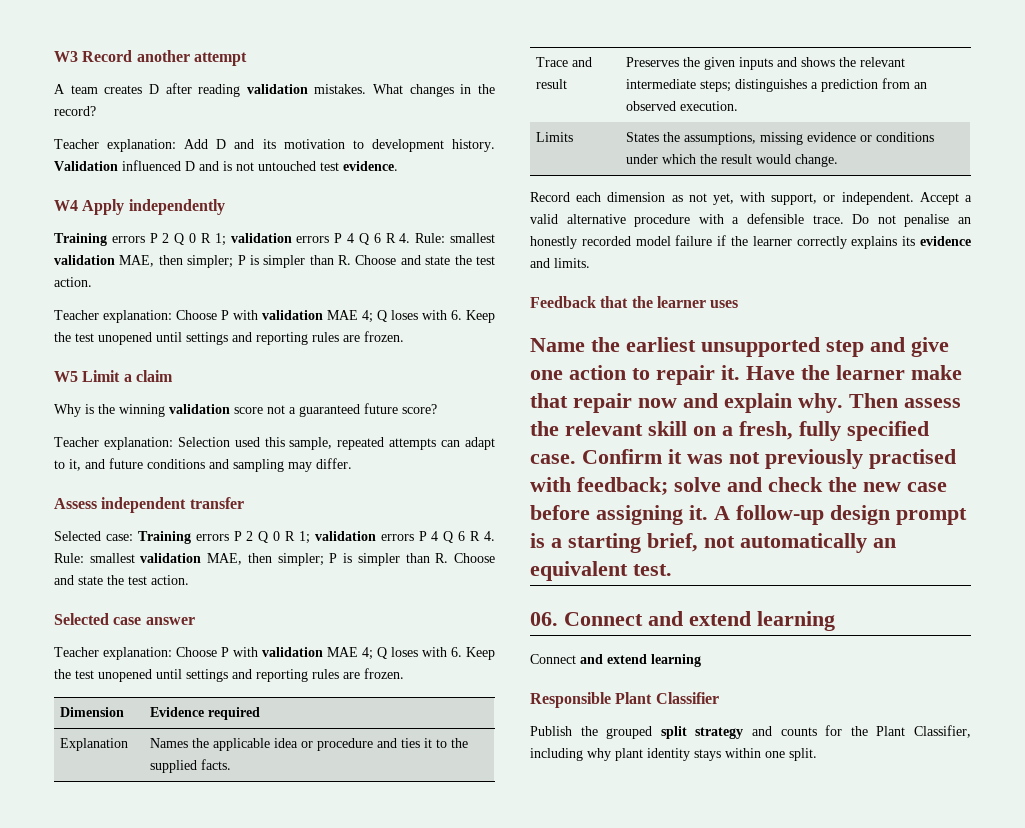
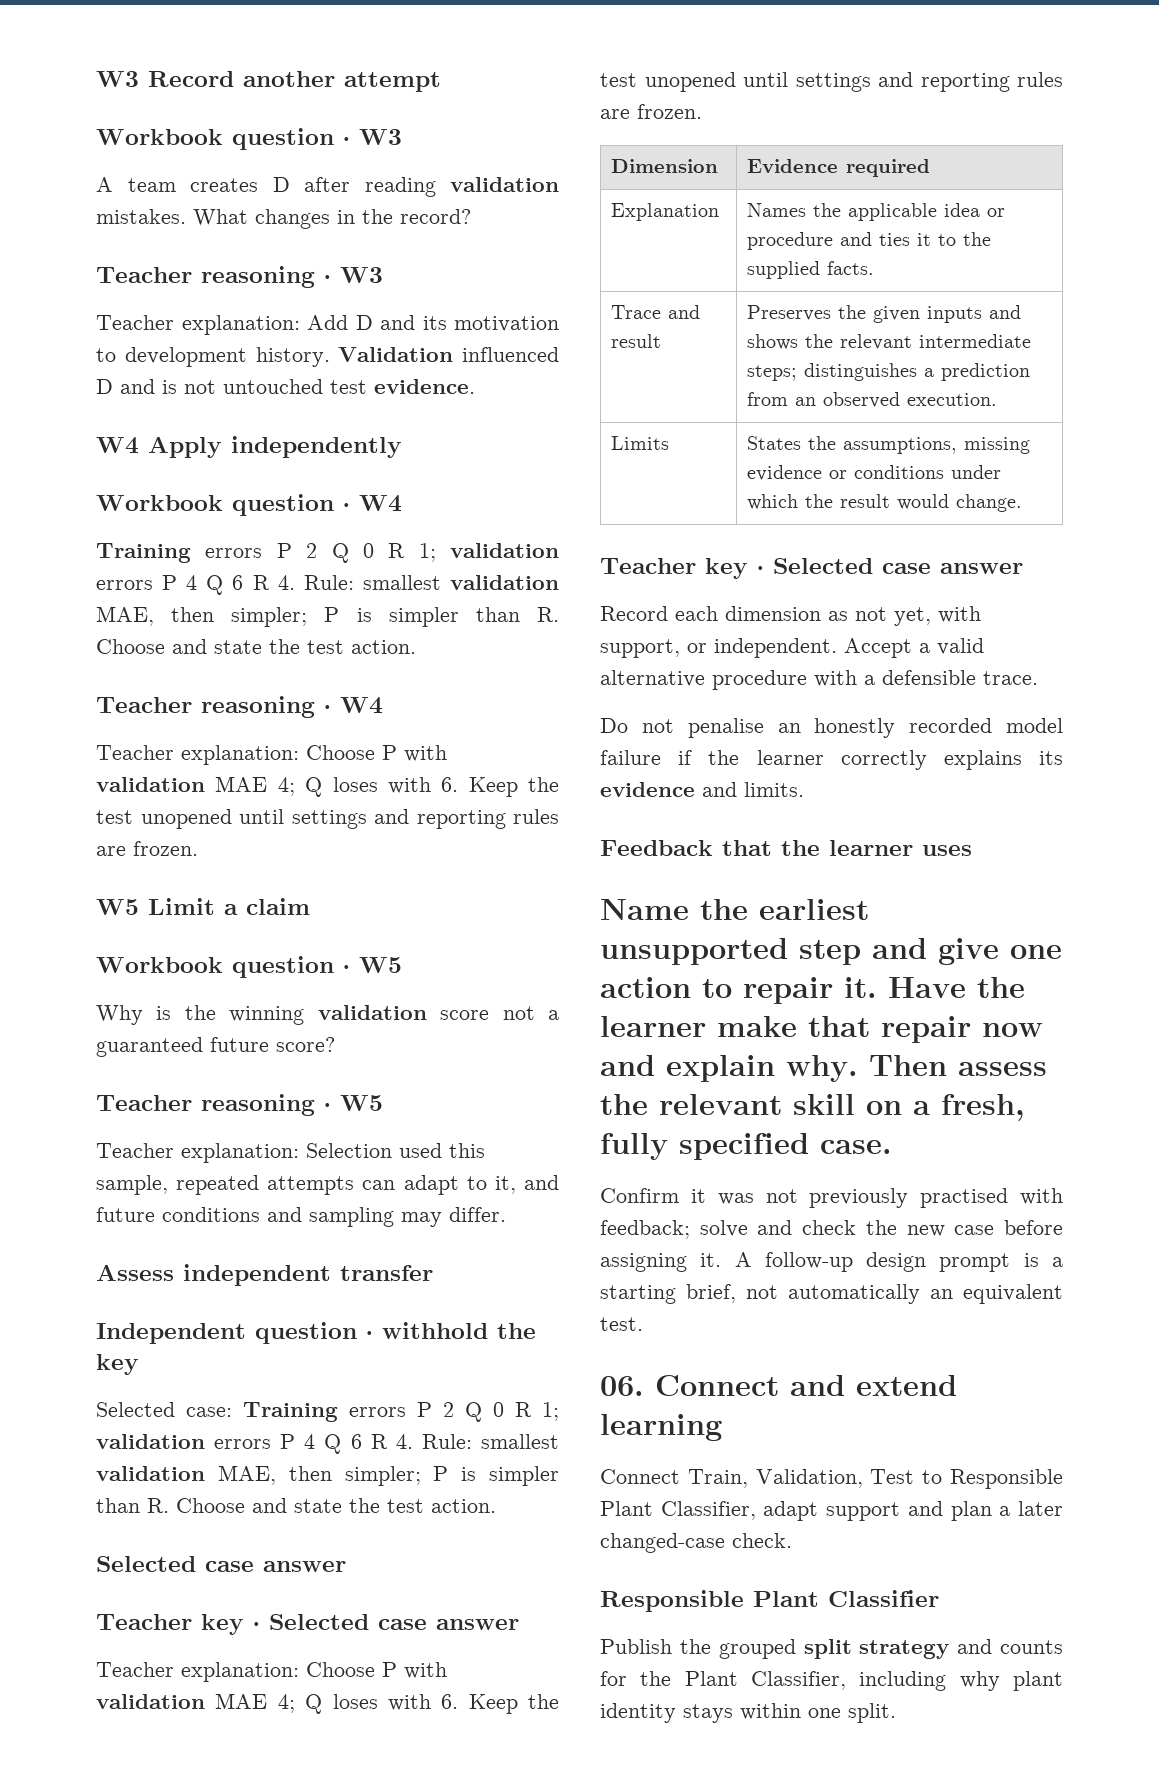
+ Workbook question · W3
+ Teacher reasoning · W3
+ Workbook question · W4
+ Teacher reasoning · W4
+ Workbook question · W5
+ Teacher reasoning · W5
+ Independent question · withhold the key
  Selected case: Training errors P 2 Q 0 R 1; validation errors P 4 Q 6 R 4. Rule: smallest validation MAE, then simpler; P is simpler than R. Choose and state the test action.
  Selected case answer
+ Teacher key · Selected case answer
  Limits | States the assumptions, missing evidence or conditions under which the result would change.
+ Teacher key · Selected case answer
- Accept a valid alternative procedure with a defensible trace. Do not penalise an honestly recorded model failure if the learner correctly explains its evidence and limits.
+ Accept a valid alternative procedure with a defensible trace.
+ Do not penalise an honestly recorded model failure if the learner correctly explains its evidence and limits.
- Then assess the relevant skill on a fresh, fully specified case. Confirm it was not previously practised with feedback; solve and check the new case before assigning it.
+ Then assess the relevant skill on a fresh, fully specified case.
+ Confirm it was not previously practised with feedback; solve and check the new case before assigning it.
  06. Connect and extend learning
- Connect and extend learning
+ Connect Train, Validation, Test to Responsible Plant Classifier, adapt support and plan a later changed-case check.

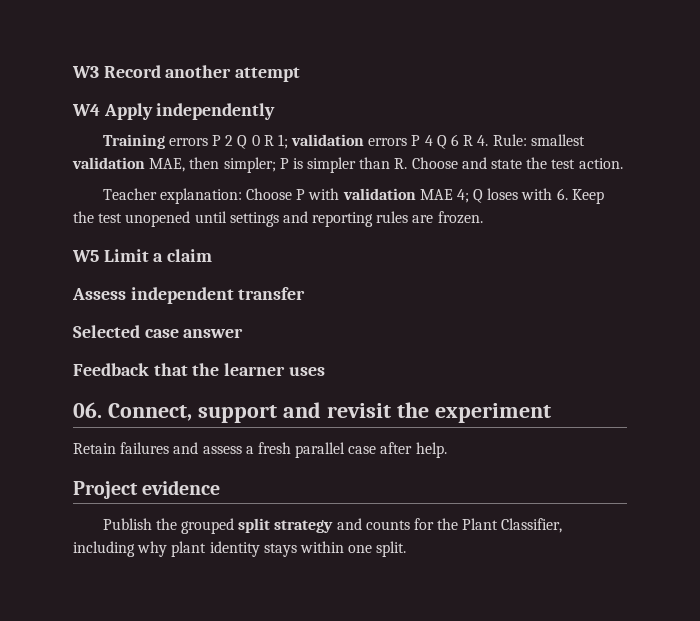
- Workbook question · W3
- A team creates D after reading validation mistakes. What changes in the record?
- Teacher reasoning · W3
- Teacher explanation: Add D and its motivation to development history. Validation influenced D and is not untouched test evidence.
- Workbook question · W4
- Teacher reasoning · W4
- Workbook question · W5
- Why is the winning validation score not a guaranteed future score?
- Teacher reasoning · W5
- Teacher explanation: Selection used this sample, repeated attempts can adapt to it, and future conditions and sampling may differ.
  Assess independent transfer
- Independent question · withhold the key
- Selected case: Training errors P 2 Q 0 R 1; validation errors P 4 Q 6 R 4. Rule: smallest validation MAE, then simpler; P is simpler than R. Choose and state the test action.
  Selected case answer
- Teacher key · Selected case answer
- Teacher explanation: Choose P with validation MAE 4; Q loses with 6. Keep the test unopened until settings and reporting rules are frozen.
- Dimension | Evidence required
- Explanation | Names the applicable idea or procedure and ties it to the supplied facts.
- Trace and result | Preserves the given inputs and shows the relevant intermediate steps; distinguishes a prediction from an observed execution.
- Limits | States the assumptions, missing evidence or conditions under which the result would change.
- Teacher key · Selected case answer
- Record each dimension as not yet, with support, or independent. Accept a valid alternative procedure with a defensible trace.
- Do not penalise an honestly recorded model failure if the learner correctly explains its evidence and limits.
- Name the earliest unsupported step and give one action to repair it. Have the learner make that repair now and explain why. Then assess the relevant skill on a fresh, fully specified case.
- Confirm it was not previously practised with feedback; solve and check the new case before assigning it. A follow-up design prompt is a starting brief, not automatically an equivalent test.
- 06. Connect and extend learning
- Connect Train, Validation, Test to Responsible Plant Classifier, adapt support and plan a later changed-case check.
- Responsible Plant Classifier
+ 06. Connect, support and revisit the experiment
+ Retain failures and assess a fresh parallel case after help.
+ Project evidence

